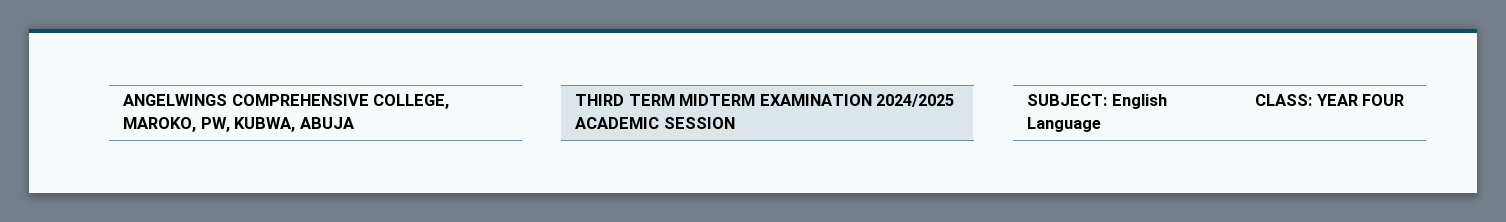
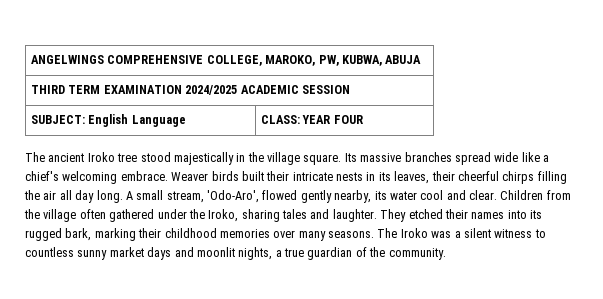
- THIRD TERM MIDTERM EXAMINATION 2024/2025 ACADEMIC SESSION
+ THIRD TERM EXAMINATION 2024/2025 ACADEMIC SESSION
+ The ancient Iroko tree stood majestically in the village square. Its massive branches spread wide like a chief's welcoming embrace. Weaver birds built their intricate nests in its leaves, their cheerful chirps filling the air all day long. A small stream, 'Odo-Aro', flowed gently nearby, its water cool and clear. Children from the village often gathered under the Iroko, sharing tales and laughter. They etched their names into its rugged bark, marking their childhood memories over many seasons. The Iroko was a silent witness to countless sunny market days and moonlit nights, a true guardian of the community.

